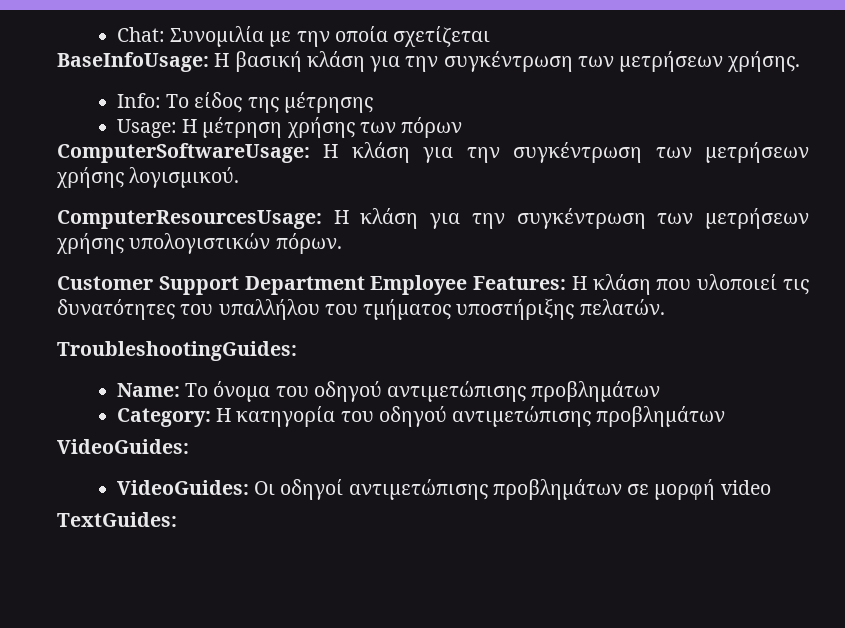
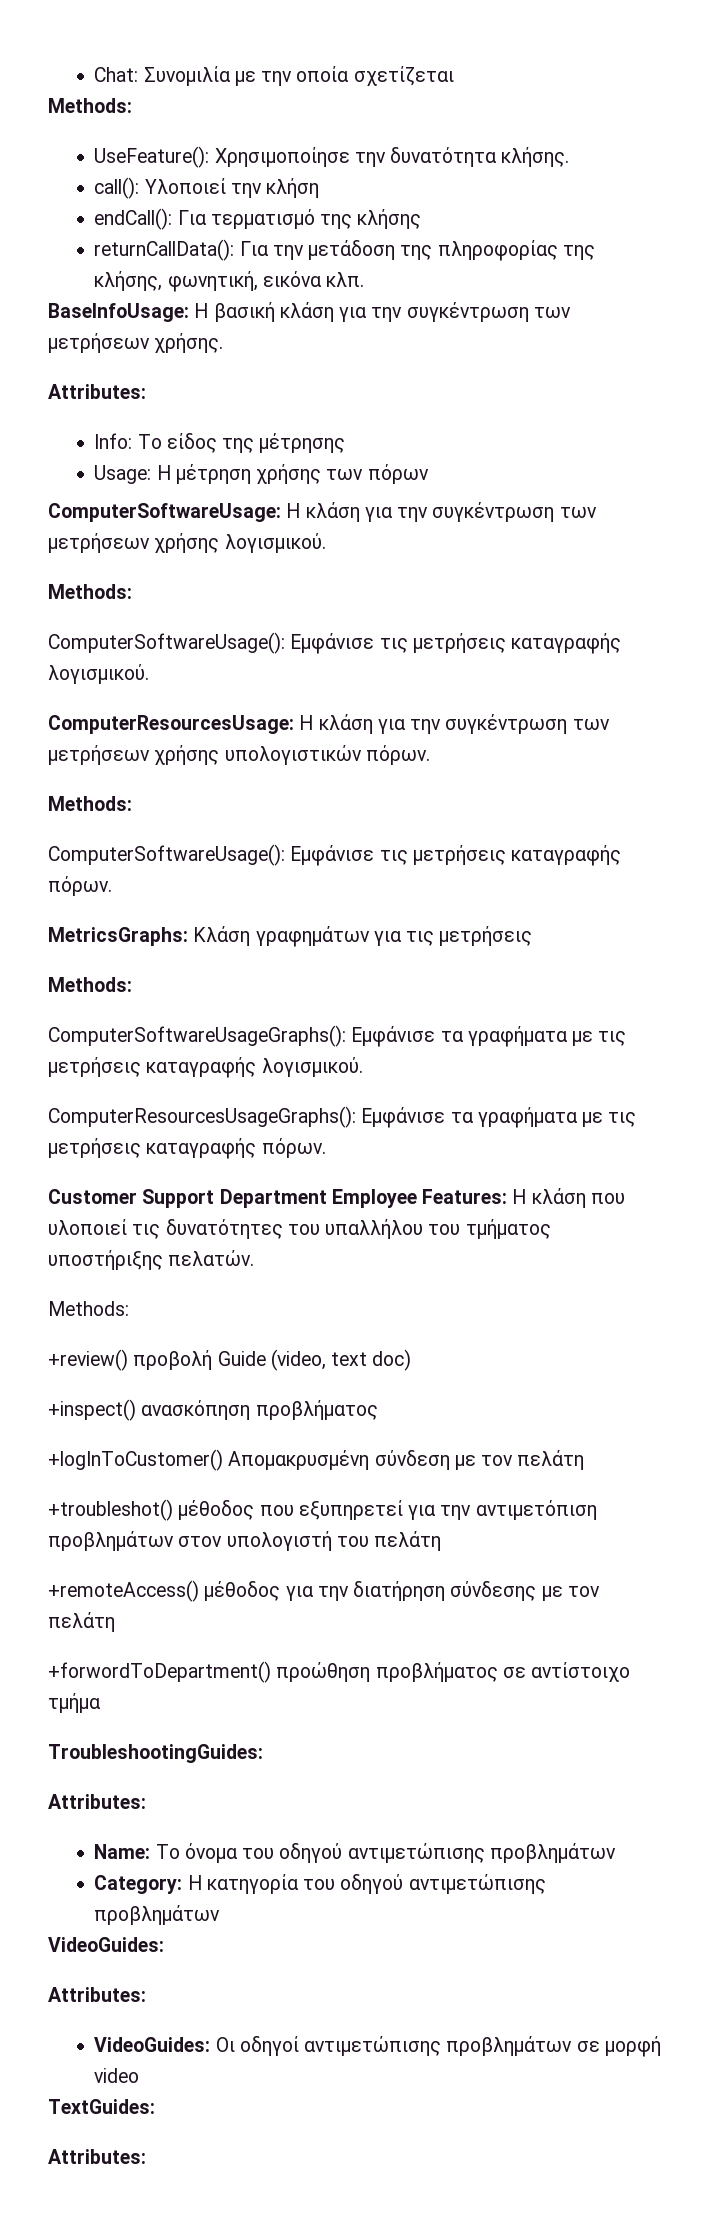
  Chat: Συνομιλία με την οποία σχετίζεται
+ Methods:
+ UseFeature(): Χρησιμοποίησε την δυνατότητα κλήσης.
+ call(): Υλοποιεί την κλήση
+ endCall(): Για τερματισμό της κλήσης
+ returnCallData(): Για την μετάδοση της πληροφορίας της κλήσης, φωνητική, εικόνα κλπ.
  BaseInfoUsage: Η βασική κλάση για την συγκέντρωση των μετρήσεων χρήσης.
+ Attributes:
  ComputerSoftwareUsage: Η κλάση για την συγκέντρωση των μετρήσεων χρήσης λογισμικού.
+ Methods:
+ ComputerSoftwareUsage(): Εμφάνισε τις μετρήσεις καταγραφής λογισμικού.
  ComputerResourcesUsage: Η κλάση για την συγκέντρωση των μετρήσεων χρήσης υπολογιστικών πόρων.
+ Methods:
+ ComputerSoftwareUsage(): Εμφάνισε τις μετρήσεις καταγραφής πόρων.
+ MetricsGraphs: Κλάση γραφημάτων για τις μετρήσεις
+ Methods:
+ ComputerSoftwareUsageGraphs(): Εμφάνισε τα γραφήματα με τις μετρήσεις καταγραφής λογισμικού.
+ ComputerResourcesUsageGraphs(): Εμφάνισε τα γραφήματα με τις μετρήσεις καταγραφής πόρων.
  Customer Support Department Employee Features: Η κλάση που υλοποιεί τις δυνατότητες του υπαλλήλου του τμήματος υποστήριξης πελατών.
+ Methods:
+ +review() προβολή Guide (video, text doc)
+ +inspect() ανασκόπηση προβλήματος
+ +logInToCustomer() Απομακρυσμένη σύνδεση με τον πελάτη
+ +troubleshot() μέθοδος που εξυπηρετεί για την αντιμετόπιση προβλημάτων στον υπολογιστή του πελάτη
+ +remoteAccess() μέθοδος για την διατήρηση σύνδεσης με τον πελάτη
+ +forwordToDepartment() προώθηση προβλήματος σε αντίστοιχο τμήμα
  TroubleshootingGuides:
+ Attributes:
  Category: Η κατηγορία του οδηγού αντιμετώπισης προβλημάτων
  VideoGuides:
+ Attributes:
  TextGuides:
+ Attributes:

